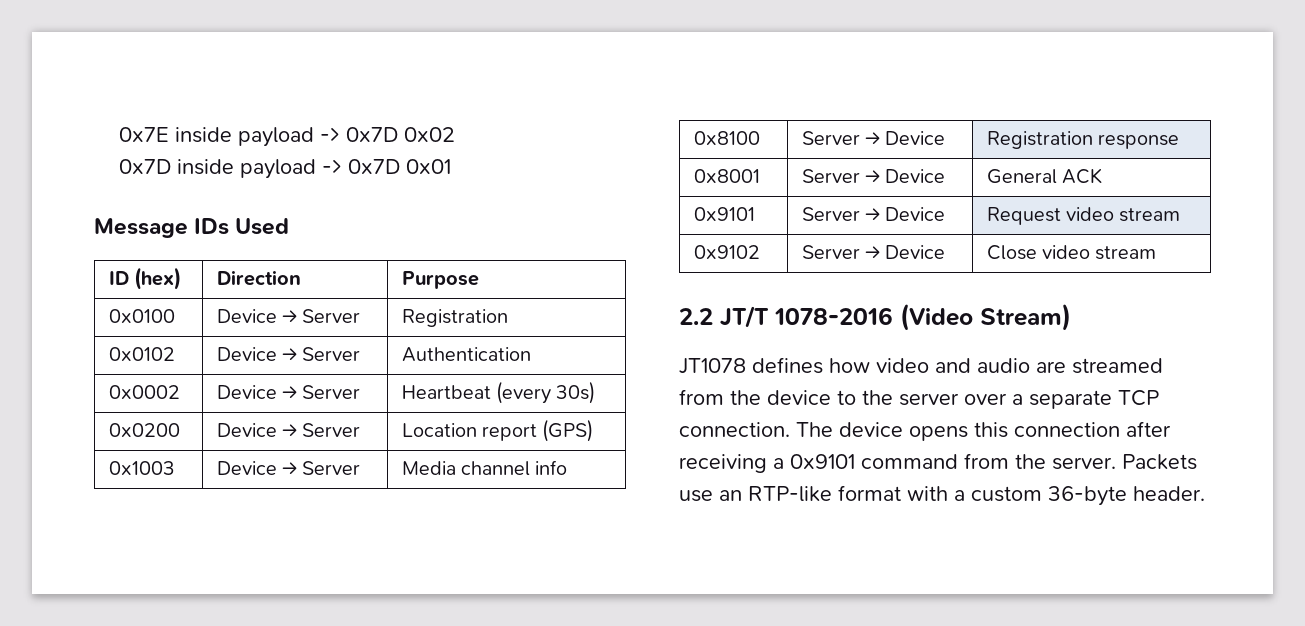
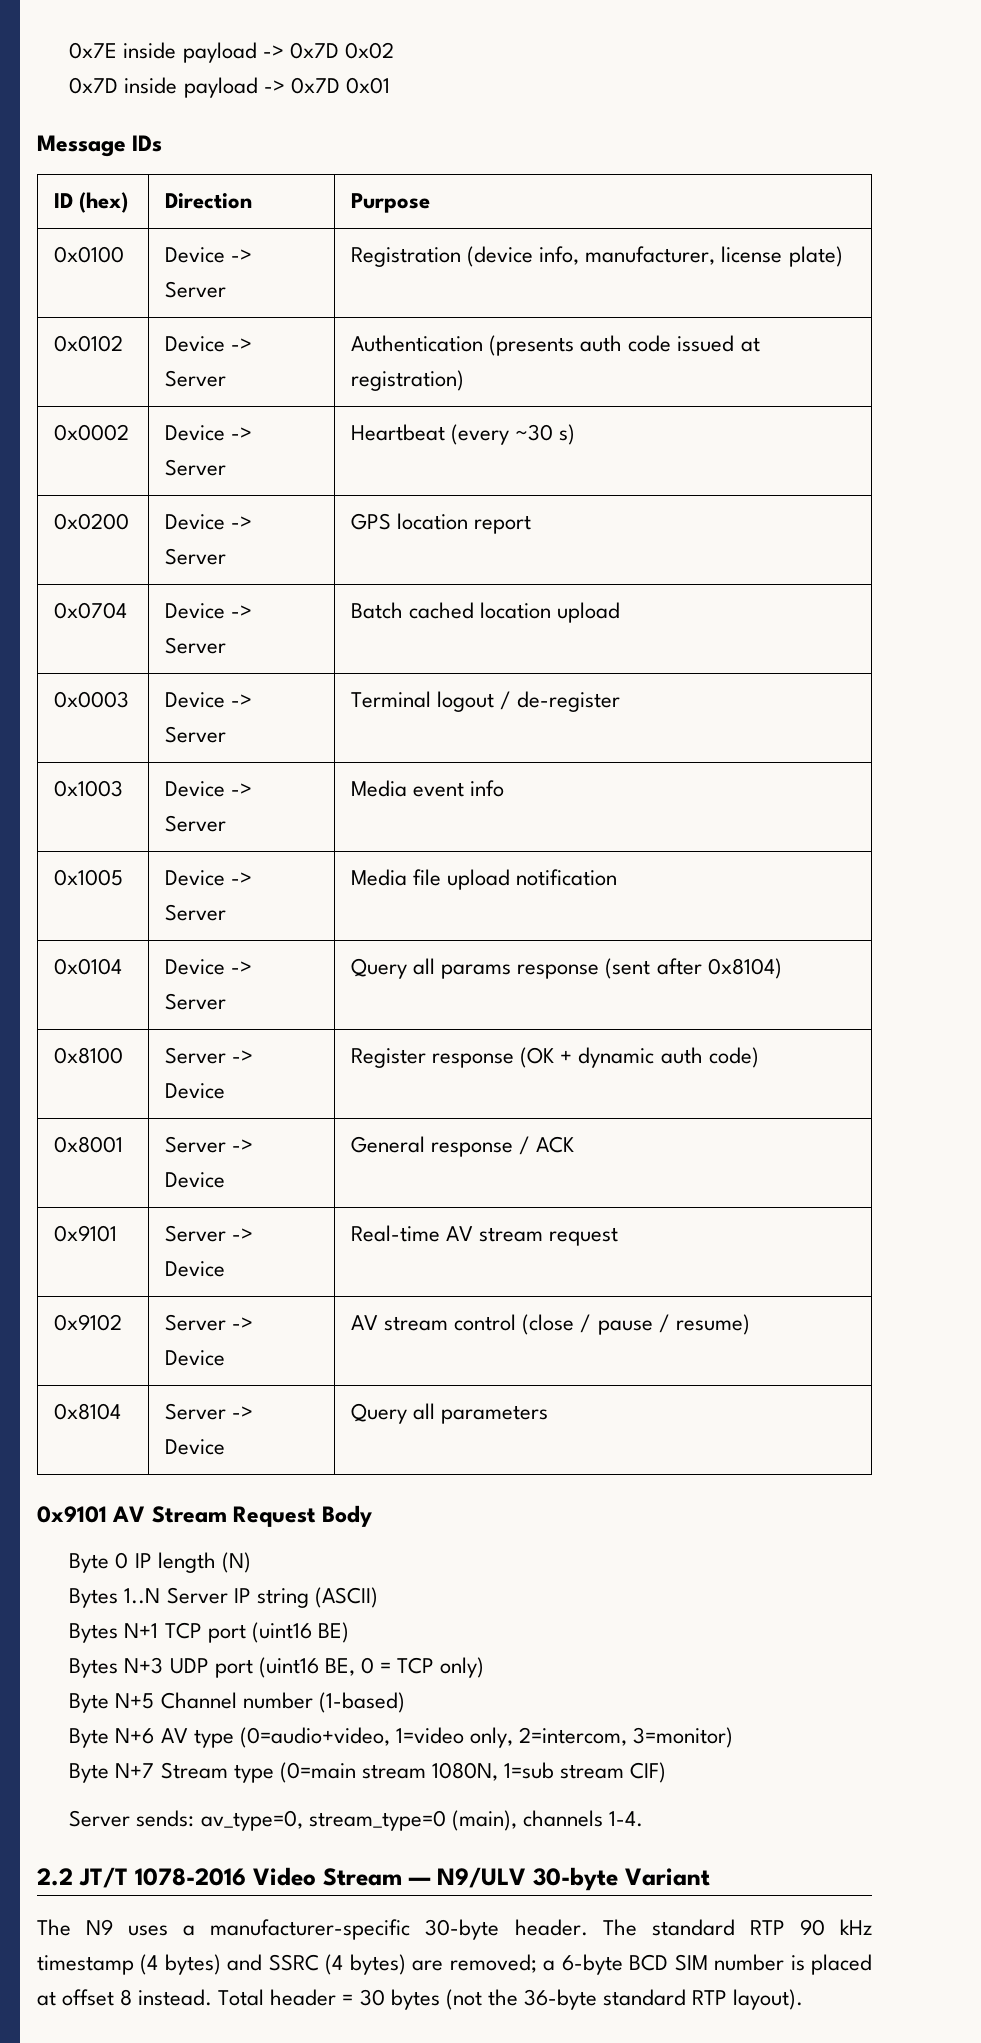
- Message IDs Used
+ Message IDs
- 0x0100 | Device → Server | Registration
+ 0x0100 | Device -> Server | Registration (device info, manufacturer, license plate)
- 0x0102 | Device → Server | Authentication
+ 0x0102 | Device -> Server | Authentication (presents auth code issued at registration)
- 0x0002 | Device → Server | Heartbeat (every 30s)
+ 0x0002 | Device -> Server | Heartbeat (every ~30 s)
- 0x0200 | Device → Server | Location report (GPS)
+ 0x0200 | Device -> Server | GPS location report
+ 0x0704 | Device -> Server | Batch cached location upload
+ 0x0003 | Device -> Server | Terminal logout / de-register
- 0x1003 | Device → Server | Media channel info
+ 0x1003 | Device -> Server | Media event info
+ 0x1005 | Device -> Server | Media file upload notification
+ 0x0104 | Device -> Server | Query all params response (sent after 0x8104)
- 0x8100 | Server → Device | Registration response
+ 0x8100 | Server -> Device | Register response (OK + dynamic auth code)
- 0x8001 | Server → Device | General ACK
+ 0x8001 | Server -> Device | General response / ACK
- 0x9101 | Server → Device | Request video stream
+ 0x9101 | Server -> Device | Real-time AV stream request
- 0x9102 | Server → Device | Close video stream
- 2.2 JT/T 1078-2016 (Video Stream)
- JT1078 defines how video and audio are streamed from the device to the server over a separate TCP connection. The device opens this connection after receiving a 0x9101 command from the server. Packets use an RTP-like format with a custom 36-byte header.
+ 0x9102 | Server -> Device | AV stream control (close / pause / resume)
+ 0x8104 | Server -> Device | Query all parameters
+ 0x9101 AV Stream Request Body
+ Byte 0 IP length (N)
+ Bytes 1..N Server IP string (ASCII)
+ Bytes N+1 TCP port (uint16 BE)
+ Bytes N+3 UDP port (uint16 BE, 0 = TCP only)
+ Byte N+5 Channel number (1-based)
+ Byte N+6 AV type (0=audio+video, 1=video only, 2=intercom, 3=monitor)
+ Byte N+7 Stream type (0=main stream 1080N, 1=sub stream CIF)
+ Server sends: av_type=0, stream_type=0 (main), channels 1-4.
+ 2.2 JT/T 1078-2016 Video Stream — N9/ULV 30-byte Variant
+ The N9 uses a manufacturer-specific 30-byte header. The standard RTP 90 kHz timestamp (4 bytes) and SSRC (4 bytes) are removed; a 6-byte BCD SIM number is placed at offset 8 instead. Total header = 30 bytes (not the 36-byte standard RTP layout).

